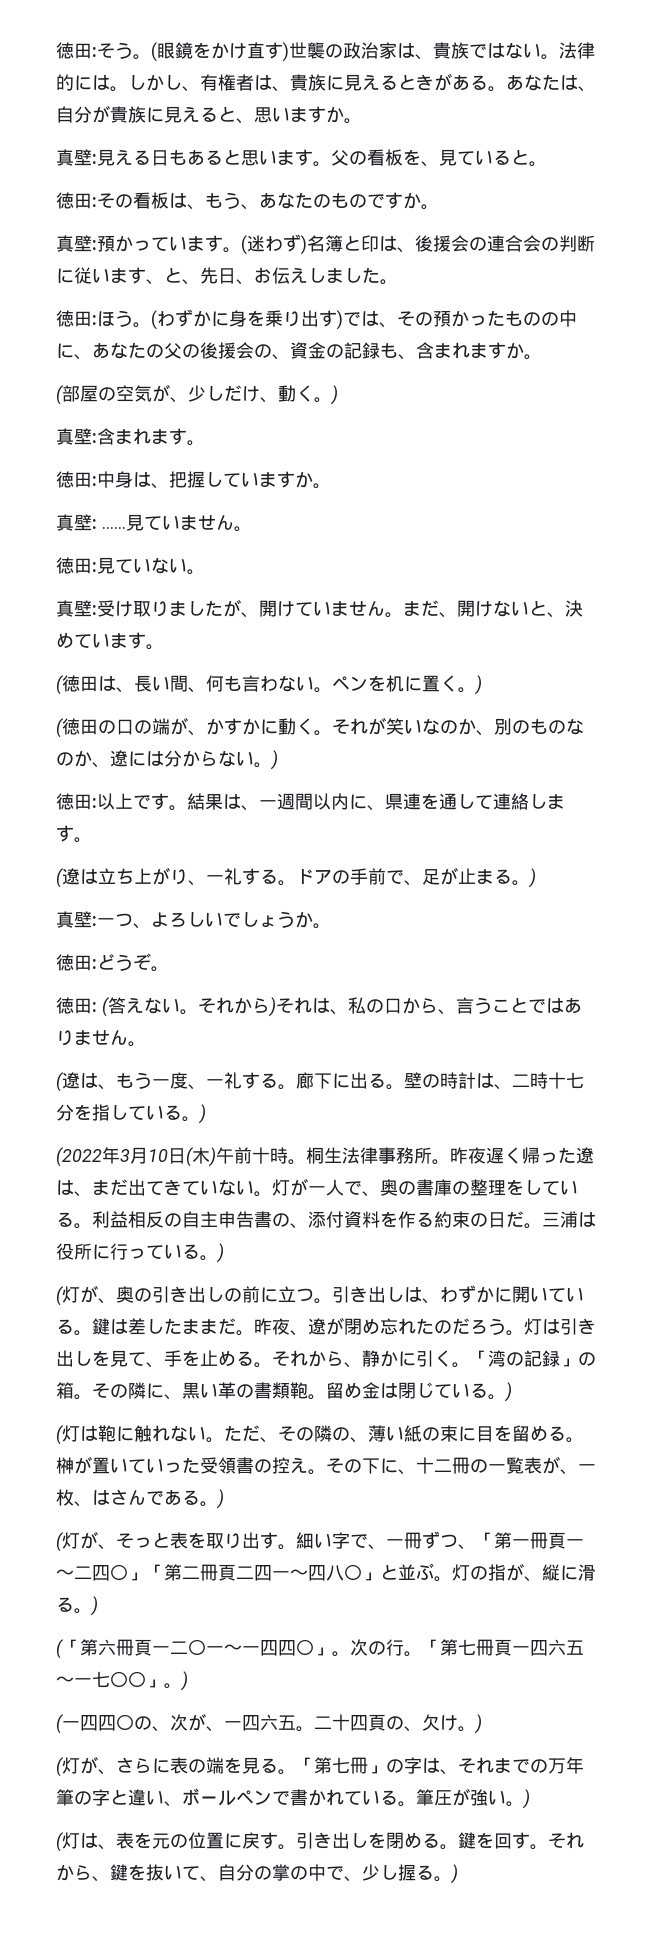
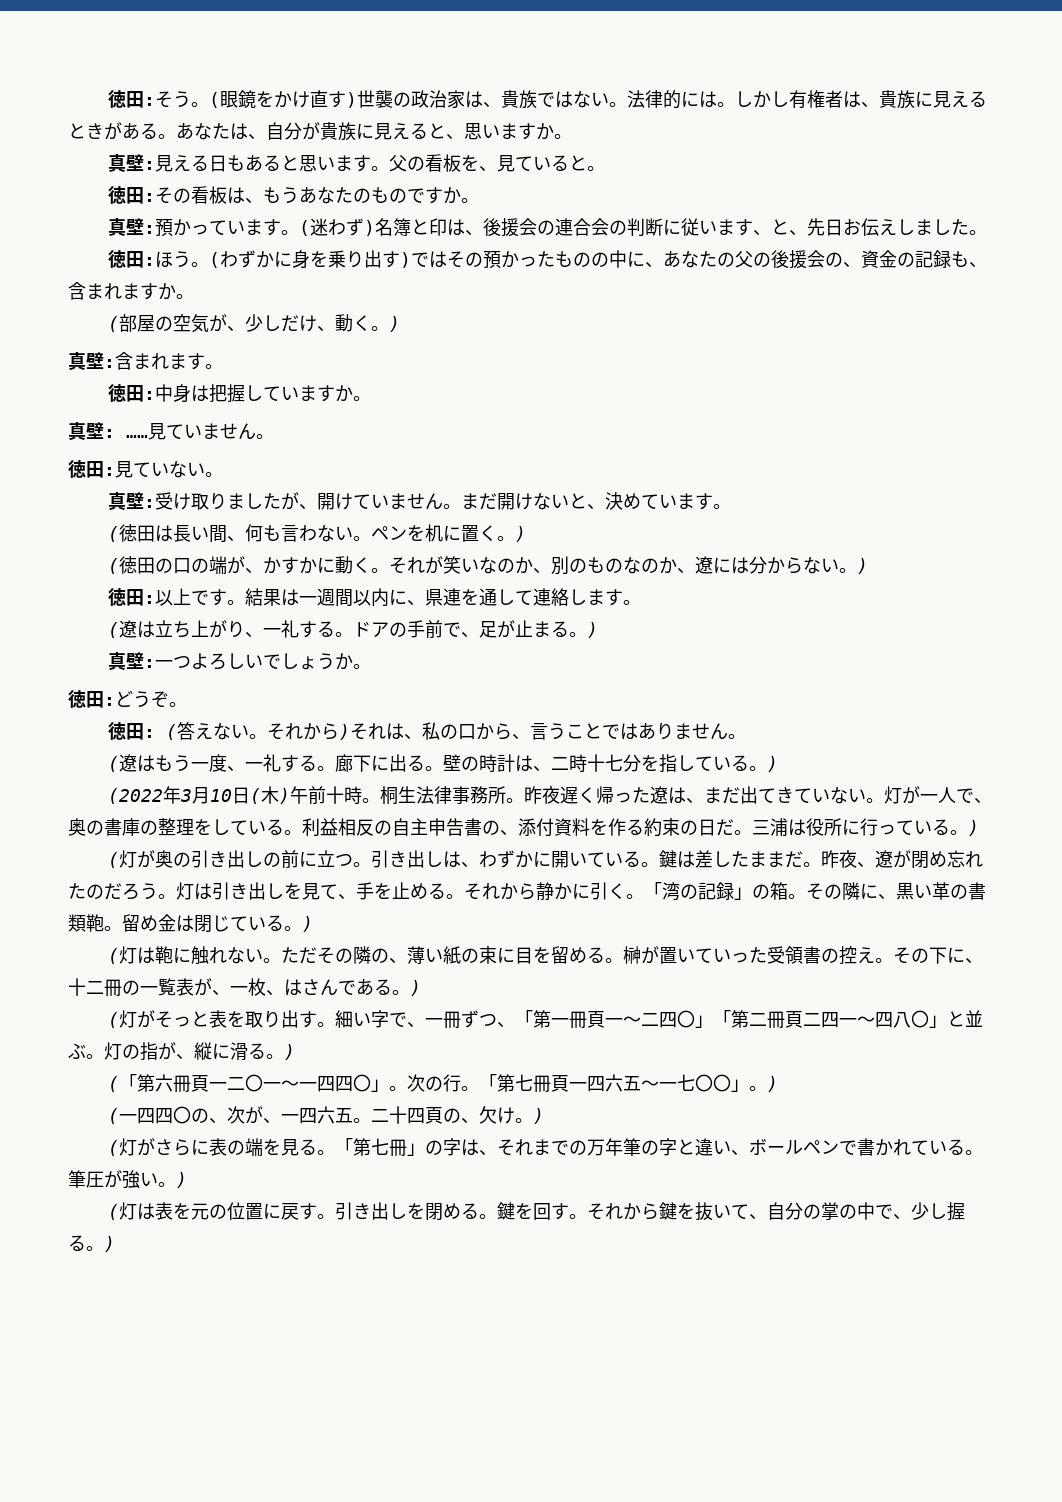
- しかし、有権者は、貴族に見えるときがある。
+ しかし有権者は、貴族に見えるときがある。
- 徳田:その看板は、もう、あなたのものですか。
+ 徳田:その看板は、もうあなたのものですか。
- (迷わず)名簿と印は、後援会の連合会の判断に従います、と、先日、お伝えしました。
+ (迷わず)名簿と印は、後援会の連合会の判断に従います、と、先日お伝えしました。
- (わずかに身を乗り出す)では、その預かったものの中に、あなたの父の後援会の、資金の記録も、含まれますか。
+ (わずかに身を乗り出す)ではその預かったものの中に、あなたの父の後援会の、資金の記録も、含まれますか。
- 徳田:中身は、把握していますか。
+ 徳田:中身は把握していますか。
- まだ、開けないと、決めています。
+ まだ開けないと、決めています。
- (徳田は、長い間、何も言わない。
+ (徳田は長い間、何も言わない。
- 結果は、一週間以内に、県連を通して連絡します。
+ 結果は一週間以内に、県連を通して連絡します。
- 真壁:一つ、よろしいでしょうか。
+ 真壁:一つよろしいでしょうか。
- (遼は、もう一度、一礼する。
+ (遼はもう一度、一礼する。
- (灯が、奥の引き出しの前に立つ。
+ (灯が奥の引き出しの前に立つ。
- それから、静かに引く。
+ それから静かに引く。
- ただ、その隣の、薄い紙の束に目を留める。
+ ただその隣の、薄い紙の束に目を留める。
- (灯が、そっと表を取り出す。
+ (灯がそっと表を取り出す。
- (灯が、さらに表の端を見る。
+ (灯がさらに表の端を見る。
- (灯は、表を元の位置に戻す。
+ (灯は表を元の位置に戻す。
- それから、鍵を抜いて、自分の掌の中で、少し握る。)
+ それから鍵を抜いて、自分の掌の中で、少し握る。)

